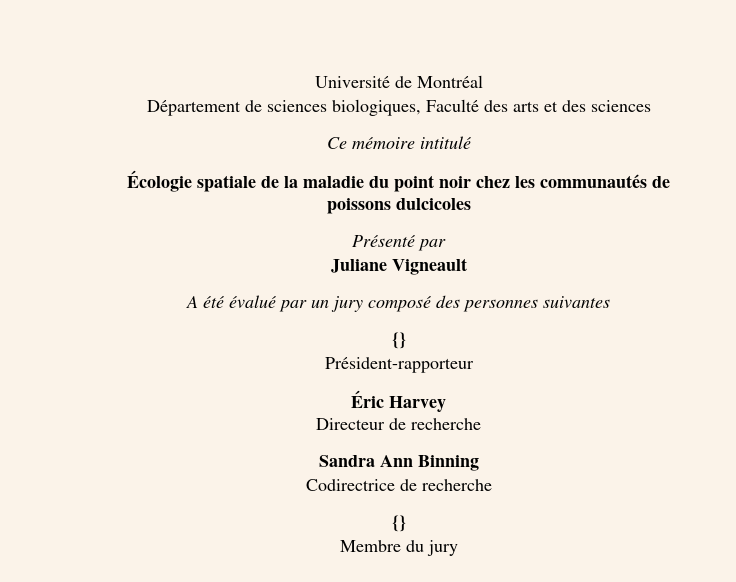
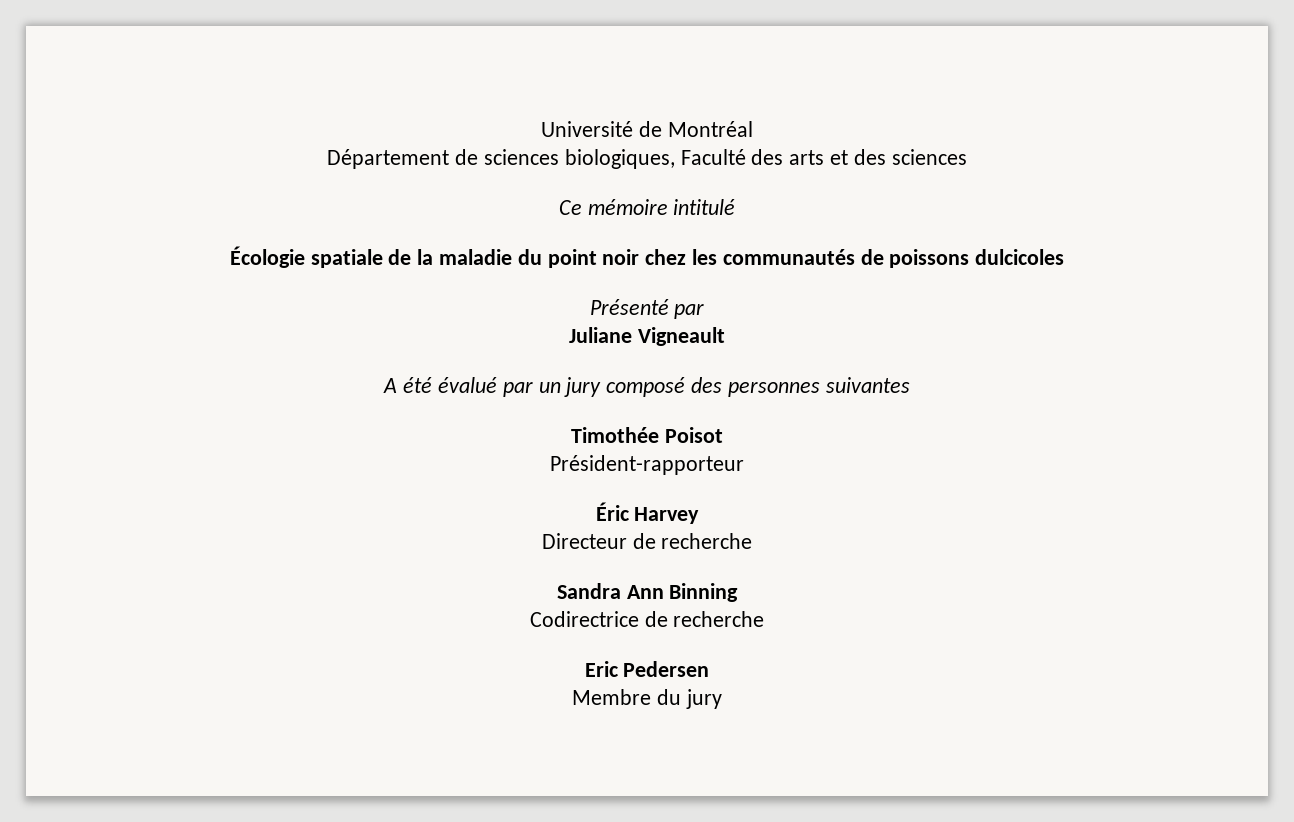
  A été évalué par un jury composé des personnes suivantes
- {}
+ Timothée Poisot
  Codirectrice de recherche
- {}
+ Eric Pedersen

